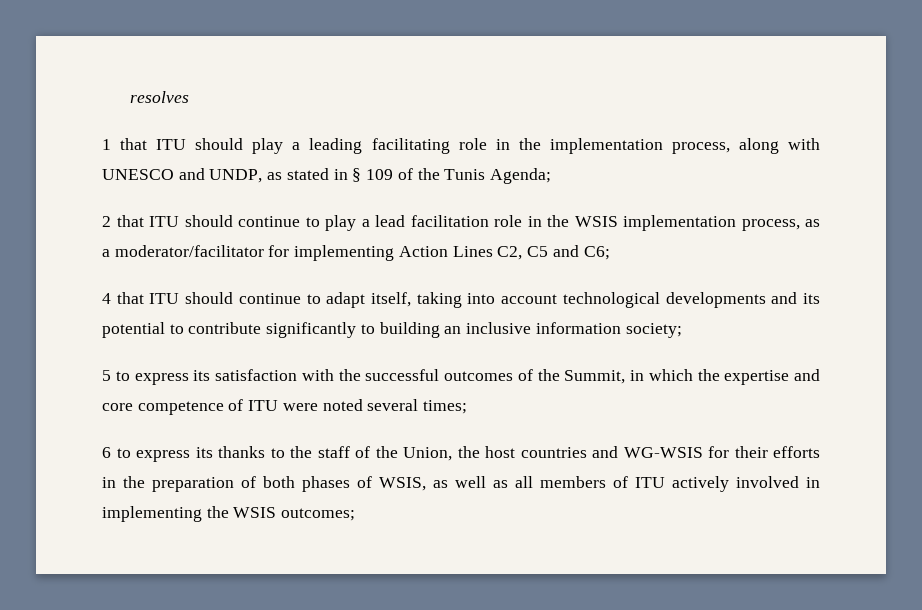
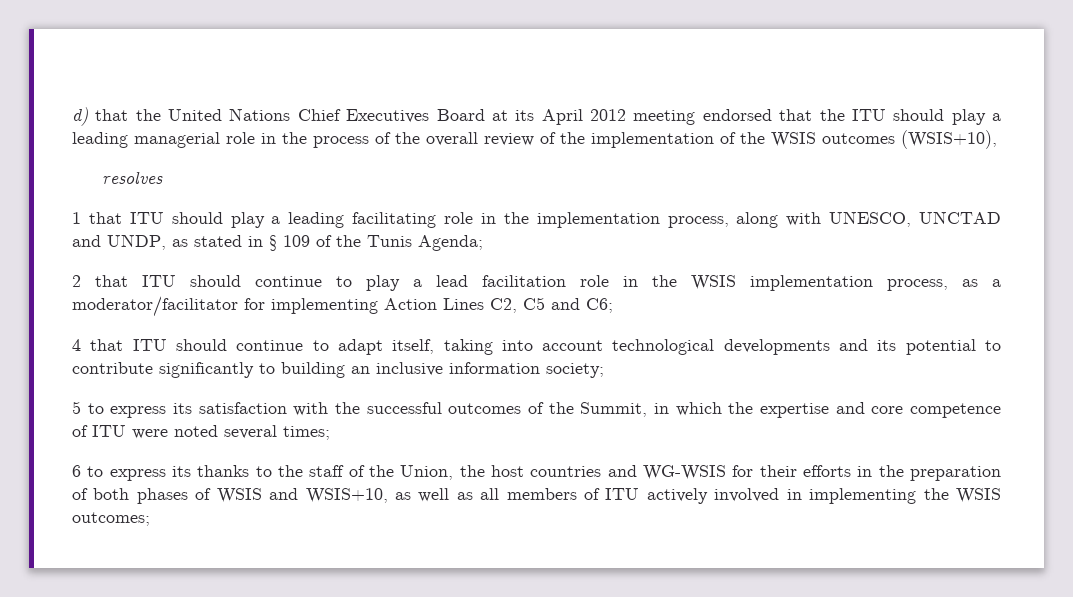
+ d) that the United Nations Chief Executives Board at its April 2012 meeting endorsed that the ITU should play a leading managerial role in the process of the overall review of the implementation of the WSIS outcomes (WSIS+10),
- 1 that ITU should play a leading facilitating role in the implementation process, along with UNESCO and UNDP, as stated in § 109 of the Tunis Agenda;
+ 1 that ITU should play a leading facilitating role in the implementation process, along with UNESCO, UNCTAD and UNDP, as stated in § 109 of the Tunis Agenda;
- 6 to express its thanks to the staff of the Union, the host countries and WG-WSIS for their efforts in the preparation of both phases of WSIS, as well as all members of ITU actively involved in implementing the WSIS outcomes;
+ 6 to express its thanks to the staff of the Union, the host countries and WG-WSIS for their efforts in the preparation of both phases of WSIS and WSIS+10, as well as all members of ITU actively involved in implementing the WSIS outcomes;

